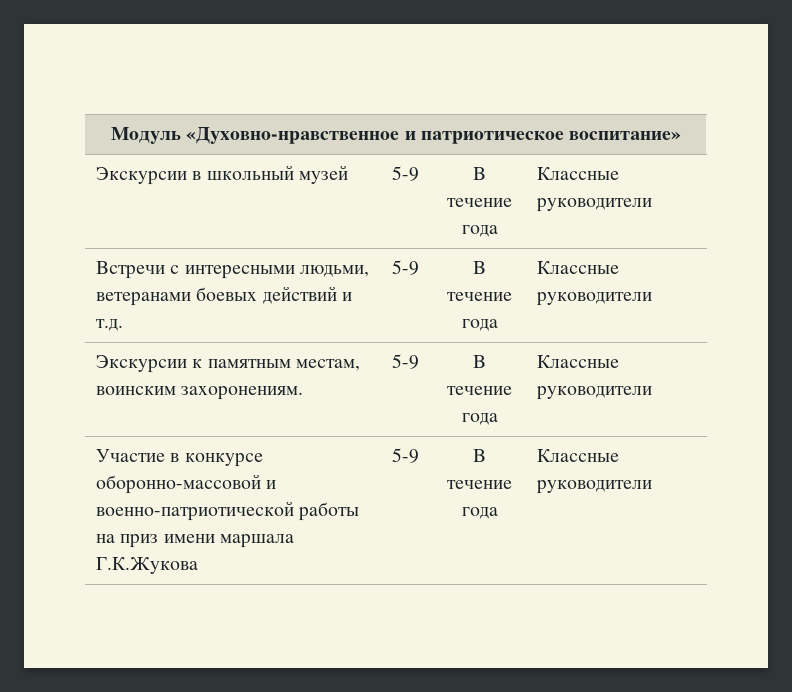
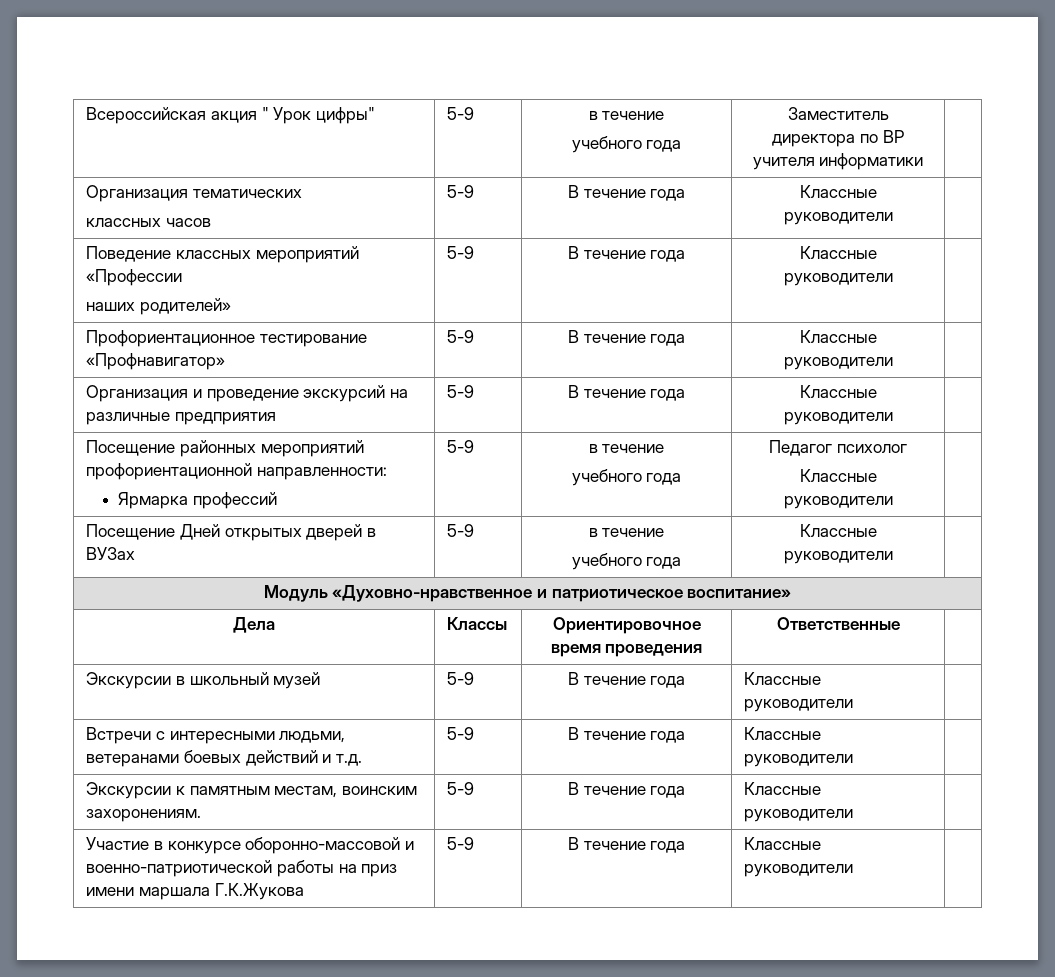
+ Всероссийская акция " Урок цифры" | 5-9 | в течение
+ учебного года | Заместитель директора по ВР учителя информатики |
+ Организация тематических
+ классных часов | 5-9 | В течение года | Классные руководители |
+ Поведение классных мероприятий «Профессии
+ наших родителей» | 5-9 | В течение года | Классные руководители |
+ Профориентационное тестирование «Профнавигатор» | 5-9 | В течение года | Классные руководители |
+ Организация и проведение экскурсий на различные предприятия | 5-9 | В течение года | Классные руководители |
+ Посещение районных мероприятий профориентационной направленности:
+ Ярмарка профессий | 5-9 | в течение
+ учебного года | Педагог психолог
+ Классные руководители |
+ Посещение Дней открытых дверей в ВУЗах | 5-9 | в течение
+ учебного года | Классные руководители |
+ Дела | Классы | Ориентировочное время проведения | Ответственные |

